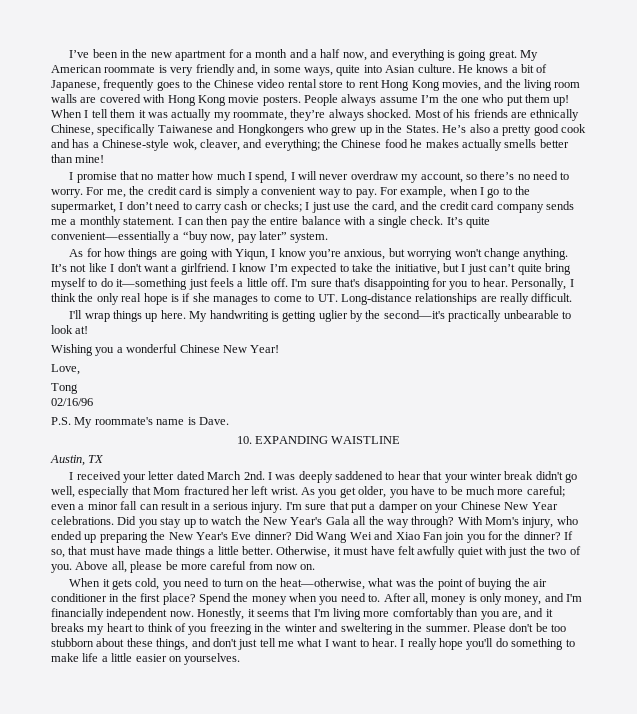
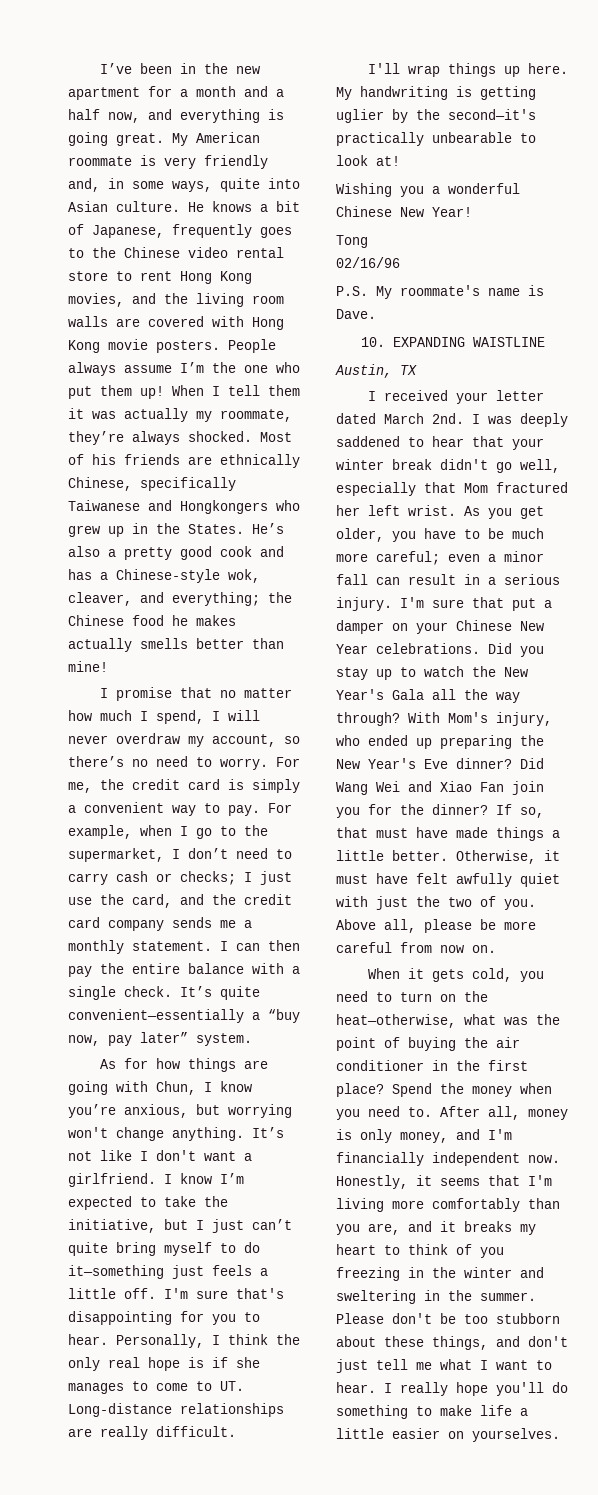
- As for how things are going with Yiqun, I know you’re anxious, but worrying won't change anything.
+ As for how things are going with Chun, I know you’re anxious, but worrying won't change anything.
- Love,

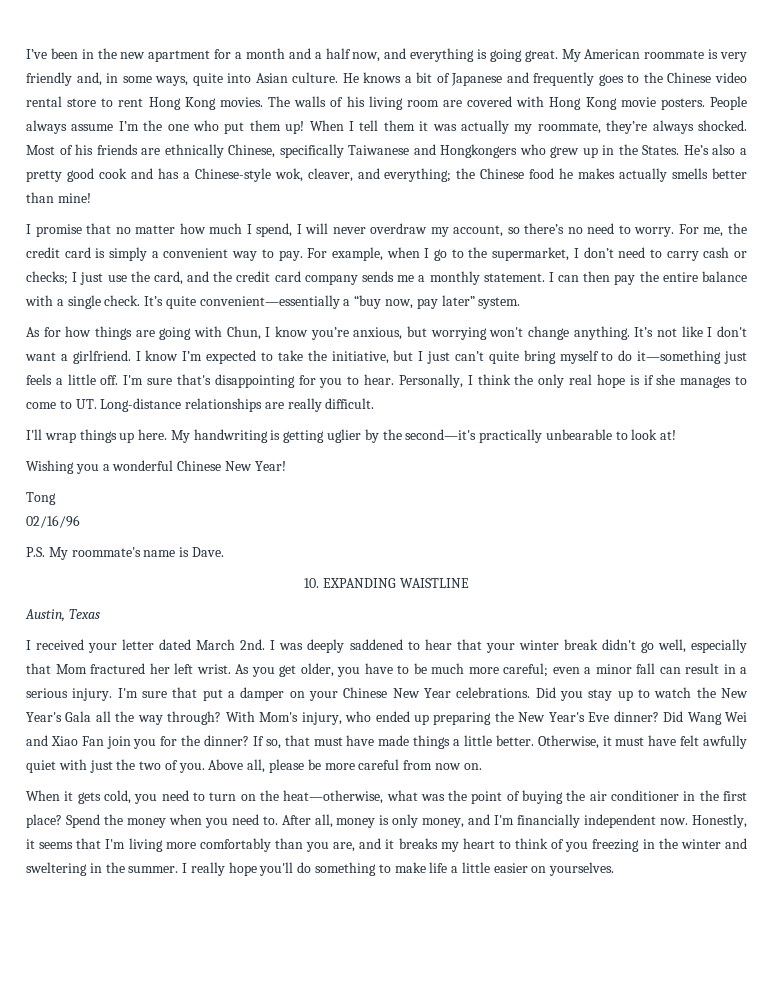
- He knows a bit of Japanese, frequently goes to the Chinese video rental store to rent Hong Kong movies, and the living room walls are covered with Hong Kong movie posters.
+ He knows a bit of Japanese and frequently goes to the Chinese video rental store to rent Hong Kong movies. The walls of his living room are covered with Hong Kong movie posters.
- Austin, TX
+ Austin, Texas
- Please don't be too stubborn about these things, and don't just tell me what I want to hear.

